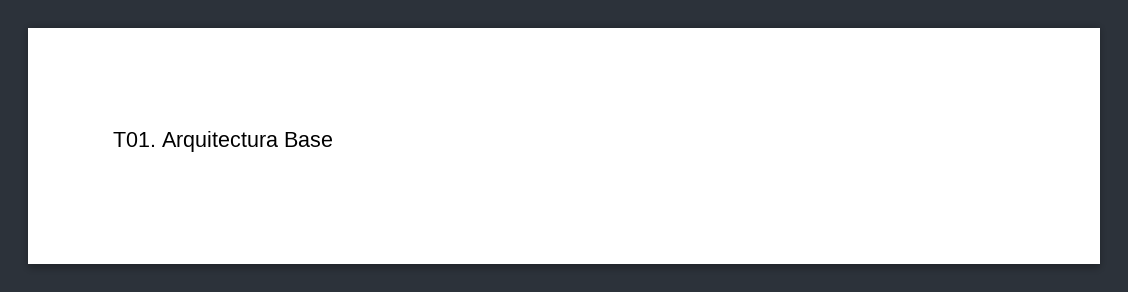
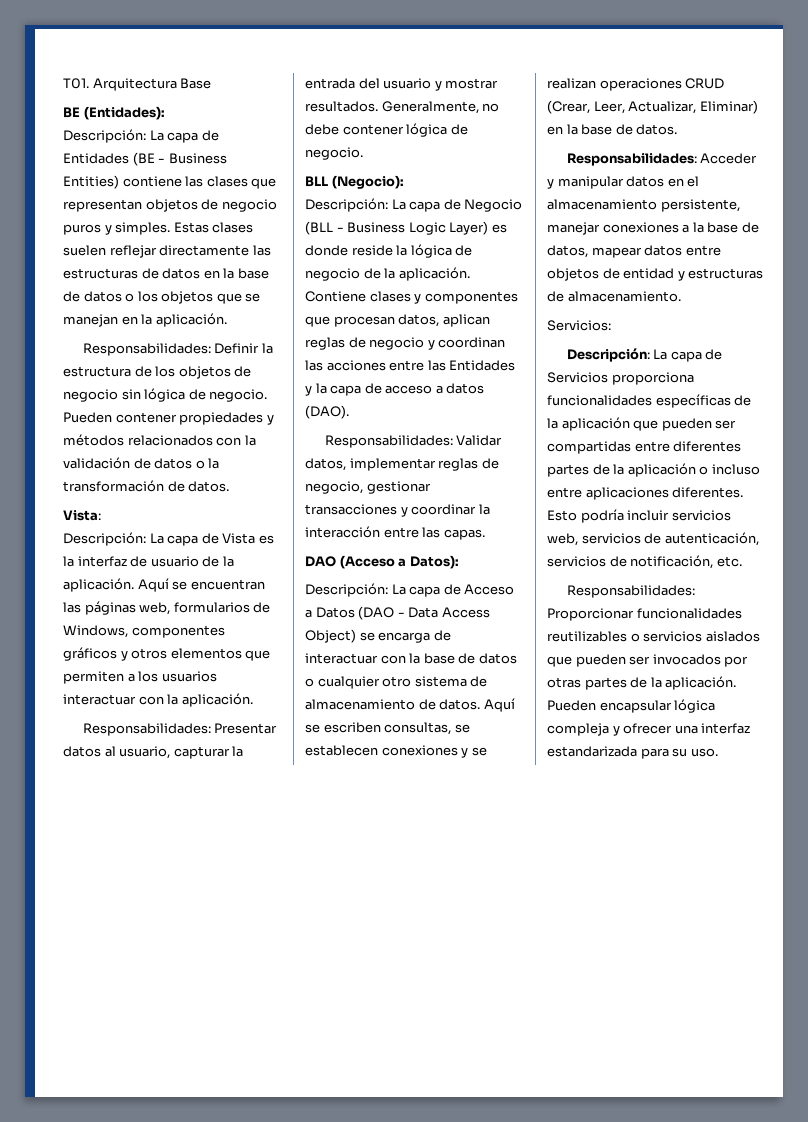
+ BE (Entidades):
+ Descripción: La capa de Entidades (BE - Business Entities) contiene las clases que representan objetos de negocio puros y simples. Estas clases suelen reflejar directamente las estructuras de datos en la base de datos o los objetos que se manejan en la aplicación.
+ Responsabilidades: Definir la estructura de los objetos de negocio sin lógica de negocio. Pueden contener propiedades y métodos relacionados con la validación de datos o la transformación de datos.
+ Vista:
+ Descripción: La capa de Vista es la interfaz de usuario de la aplicación. Aquí se encuentran las páginas web, formularios de Windows, componentes gráficos y otros elementos que permiten a los usuarios interactuar con la aplicación.
+ Responsabilidades: Presentar datos al usuario, capturar la entrada del usuario y mostrar resultados. Generalmente, no debe contener lógica de negocio.
+ BLL (Negocio):
+ Descripción: La capa de Negocio (BLL - Business Logic Layer) es donde reside la lógica de negocio de la aplicación. Contiene clases y componentes que procesan datos, aplican reglas de negocio y coordinan las acciones entre las Entidades y la capa de acceso a datos (DAO).
+ Responsabilidades: Validar datos, implementar reglas de negocio, gestionar transacciones y coordinar la interacción entre las capas.
+ DAO (Acceso a Datos):
+ Descripción: La capa de Acceso a Datos (DAO - Data Access Object) se encarga de interactuar con la base de datos o cualquier otro sistema de almacenamiento de datos. Aquí se escriben consultas, se establecen conexiones y se realizan operaciones CRUD (Crear, Leer, Actualizar, Eliminar) en la base de datos.
+ Responsabilidades: Acceder y manipular datos en el almacenamiento persistente, manejar conexiones a la base de datos, mapear datos entre objetos de entidad y estructuras de almacenamiento.
+ Servicios:
+ Descripción: La capa de Servicios proporciona funcionalidades específicas de la aplicación que pueden ser compartidas entre diferentes partes de la aplicación o incluso entre aplicaciones diferentes. Esto podría incluir servicios web, servicios de autenticación, servicios de notificación, etc.
+ Responsabilidades: Proporcionar funcionalidades reutilizables o servicios aislados que pueden ser invocados por otras partes de la aplicación. Pueden encapsular lógica compleja y ofrecer una interfaz estandarizada para su uso.

